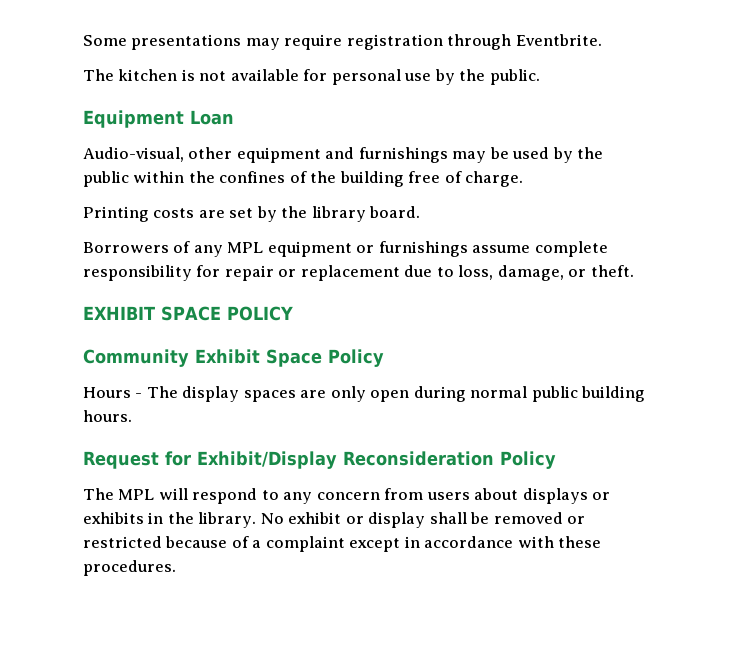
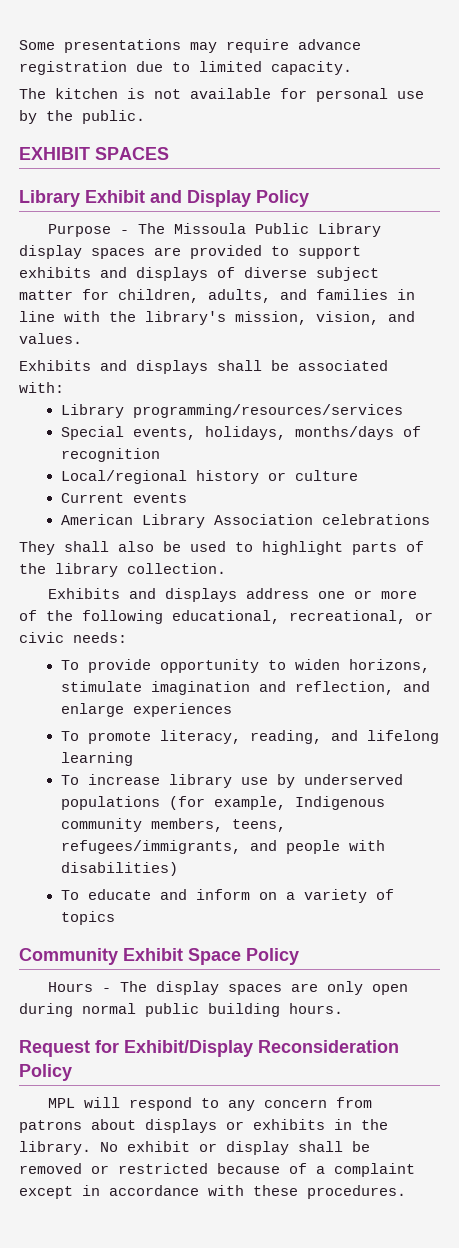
- Some presentations may require registration through Eventbrite.
+ Some presentations may require advance registration due to limited capacity.
- Equipment Loan
- Audio-visual, other equipment and furnishings may be used by the public within the confines of the building free of charge.
- Printing costs are set by the library board.
- Borrowers of any MPL equipment or furnishings assume complete responsibility for repair or replacement due to loss, damage, or theft.
- EXHIBIT SPACE POLICY
+ EXHIBIT SPACES
+ Library Exhibit and Display Policy
+ Purpose - The Missoula Public Library display spaces are provided to support exhibits and displays of diverse subject matter for children, adults, and families in line with the library's mission, vision, and values.
+ Exhibits and displays shall be associated with:
+ Library programming/resources/services
+ Special events, holidays, months/days of recognition
+ Local/regional history or culture
+ Current events
+ American Library Association celebrations
+ They shall also be used to highlight parts of the library collection.
+ Exhibits and displays address one or more of the following educational, recreational, or civic needs:
+ To provide opportunity to widen horizons, stimulate imagination and reflection, and enlarge experiences
+ To promote literacy, reading, and lifelong learning
+ To increase library use by underserved populations (for example, Indigenous community members, teens, refugees/immigrants, and people with disabilities)
+ To educate and inform on a variety of topics
- The MPL will respond to any concern from users about displays or exhibits in the library.
+ MPL will respond to any concern from patrons about displays or exhibits in the library.

